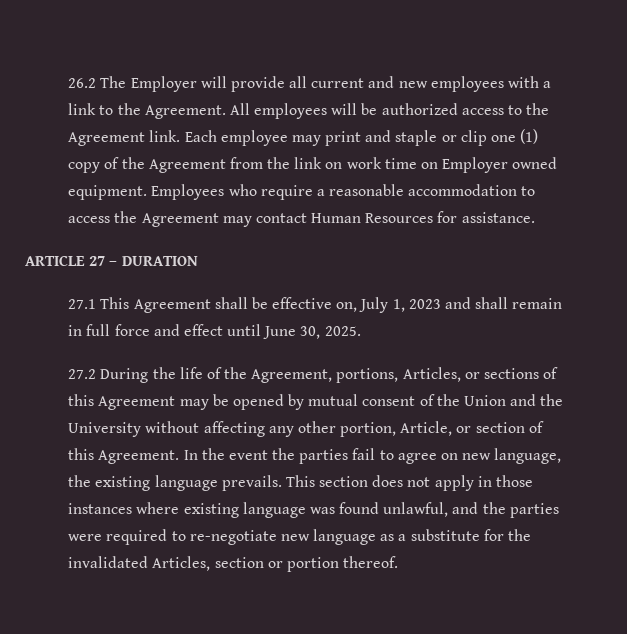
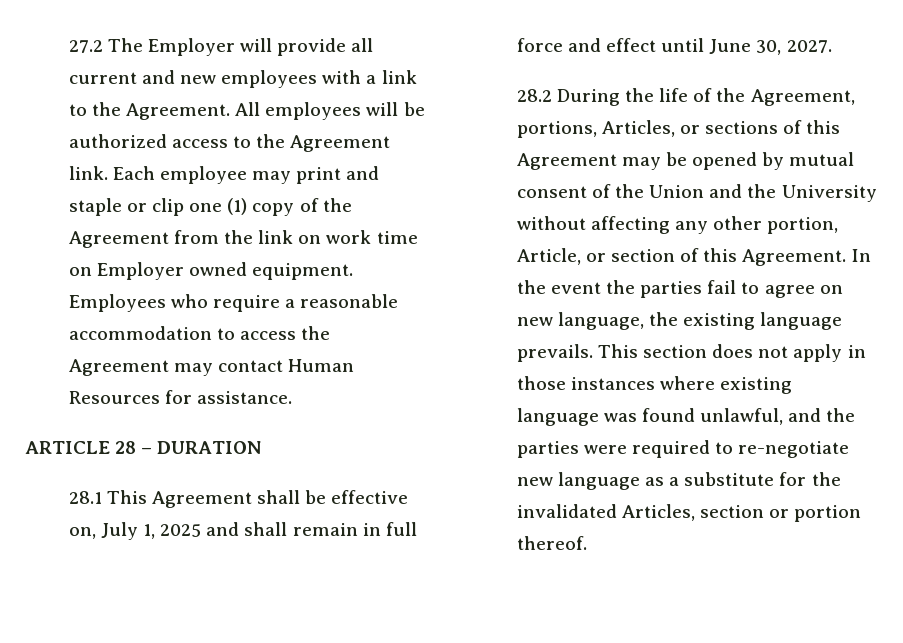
- 26.2 The Employer will provide all current and new employees with a link to the Agreement.
+ 27.2 The Employer will provide all current and new employees with a link to the Agreement.
- ARTICLE 27 – DURATION
+ ARTICLE 28 – DURATION
- 27.1 This Agreement shall be effective on, July 1, 2023 and shall remain in full force and effect until June 30, 2025.
- 27.2 During the life of the Agreement, portions, Articles, or sections of this Agreement may be opened by mutual consent of the Union and the University without affecting any other portion, Article, or section of this Agreement.
+ 28.1 This Agreement shall be effective on, July 1, 2025 and shall remain in full force and effect until June 30, 2027.
+ 28.2 During the life of the Agreement, portions, Articles, or sections of this Agreement may be opened by mutual consent of the Union and the University without affecting any other portion, Article, or section of this Agreement.

